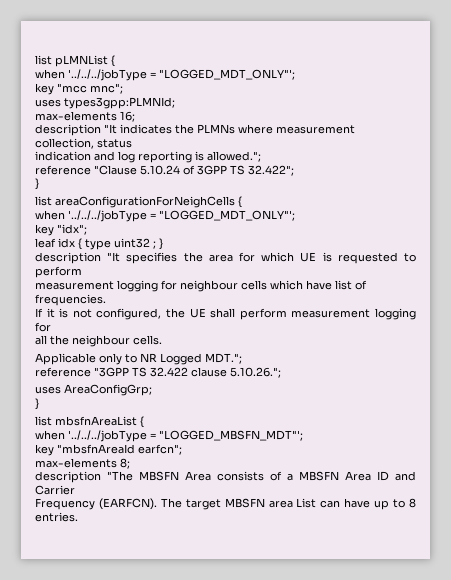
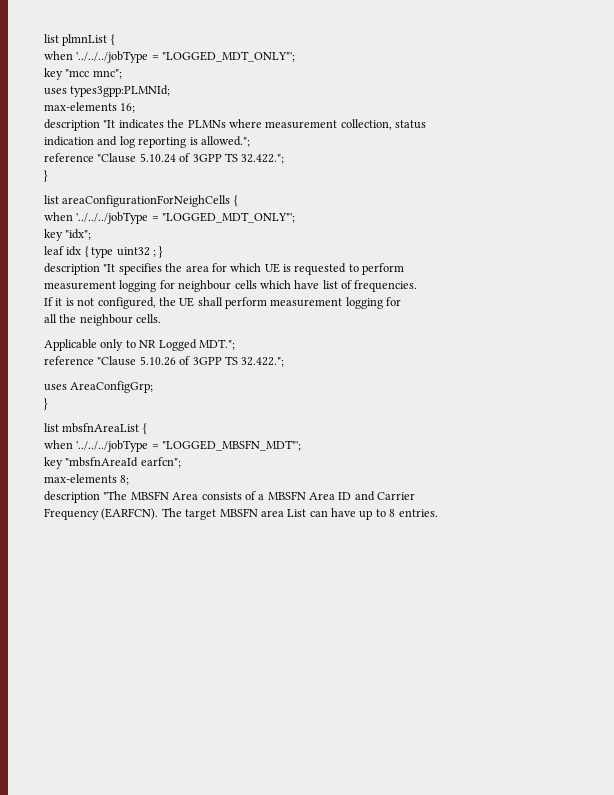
- list pLMNList {
+ list plmnList {
- reference "Clause 5.10.24 of 3GPP TS 32.422";
+ reference "Clause 5.10.24 of 3GPP TS 32.422.";
- reference "3GPP TS 32.422 clause 5.10.26.";
+ reference "Clause 5.10.26 of 3GPP TS 32.422.";

